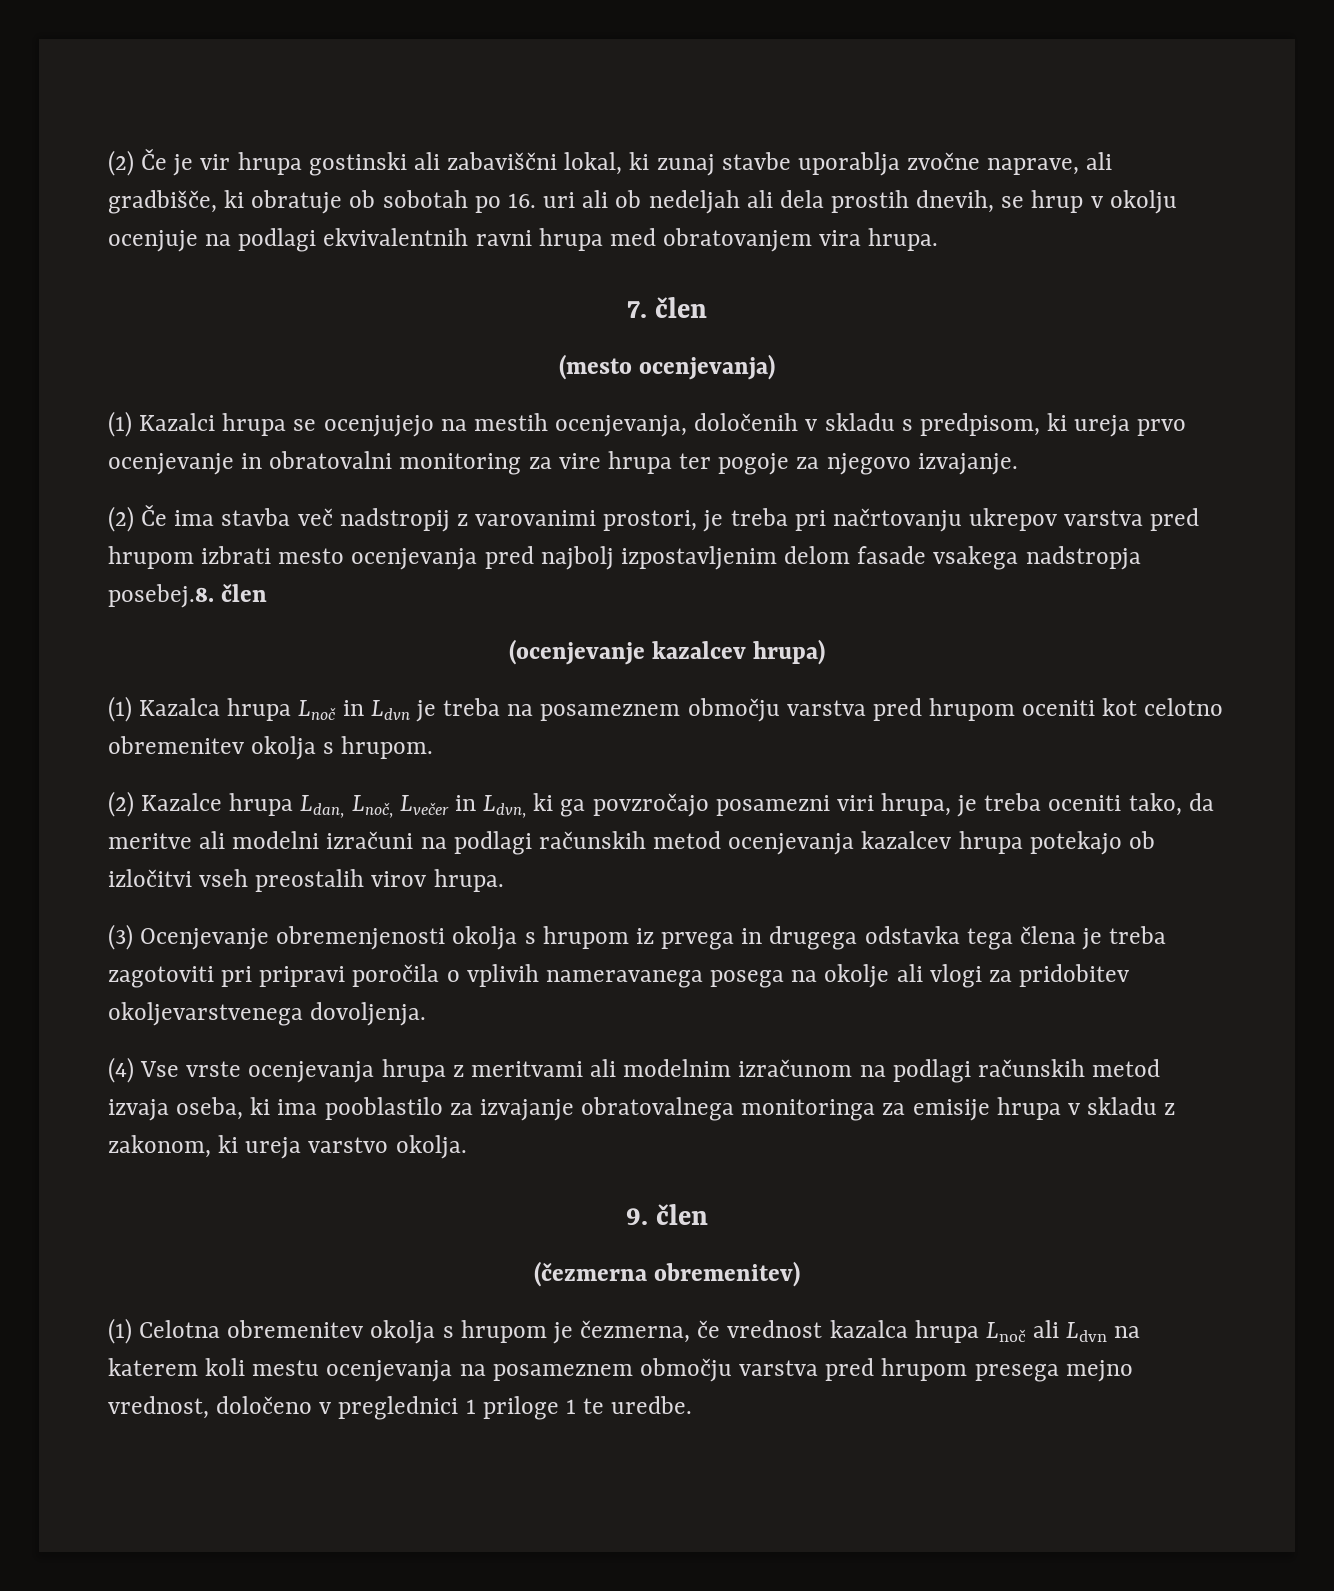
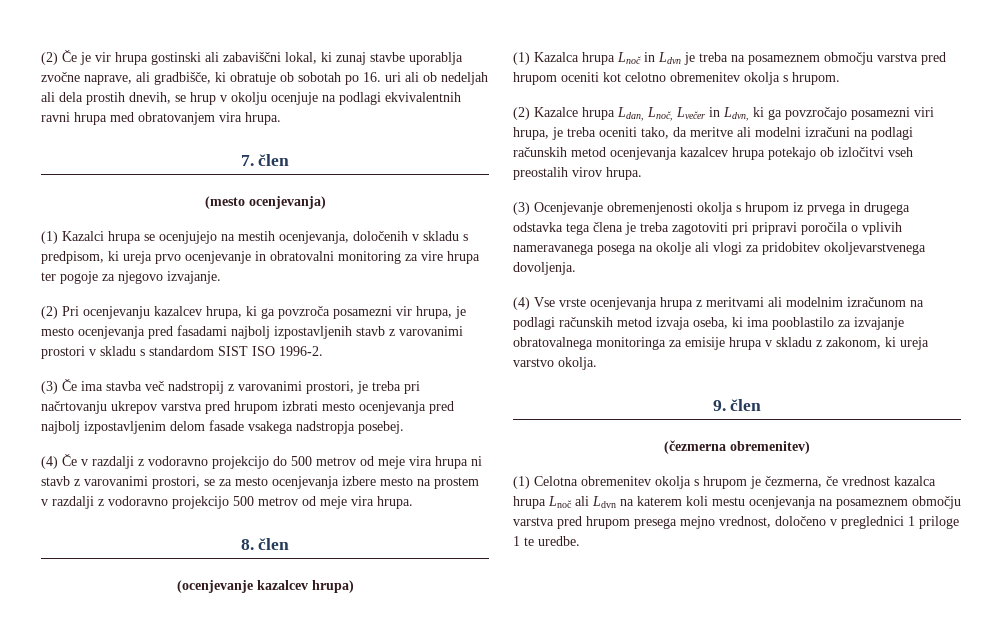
- (2) Če ima stavba več nadstropij z varovanimi prostori, je treba pri načrtovanju ukrepov varstva pred hrupom izbrati mesto ocenjevanja pred najbolj izpostavljenim delom fasade vsakega nadstropja posebej.8. člen
+ (2) Pri ocenjevanju kazalcev hrupa, ki ga povzroča posamezni vir hrupa, je mesto ocenjevanja pred fasadami najbolj izpostavljenih stavb z varovanimi prostori v skladu s standardom SIST ISO 1996-2.
+ (3) Če ima stavba več nadstropij z varovanimi prostori, je treba pri načrtovanju ukrepov varstva pred hrupom izbrati mesto ocenjevanja pred najbolj izpostavljenim delom fasade vsakega nadstropja posebej.
+ (4) Če v razdalji z vodoravno projekcijo do 500 metrov od meje vira hrupa ni stavb z varovanimi prostori, se za mesto ocenjevanja izbere mesto na prostem v razdalji z vodoravno projekcijo 500 metrov od meje vira hrupa.
+ 8. člen

